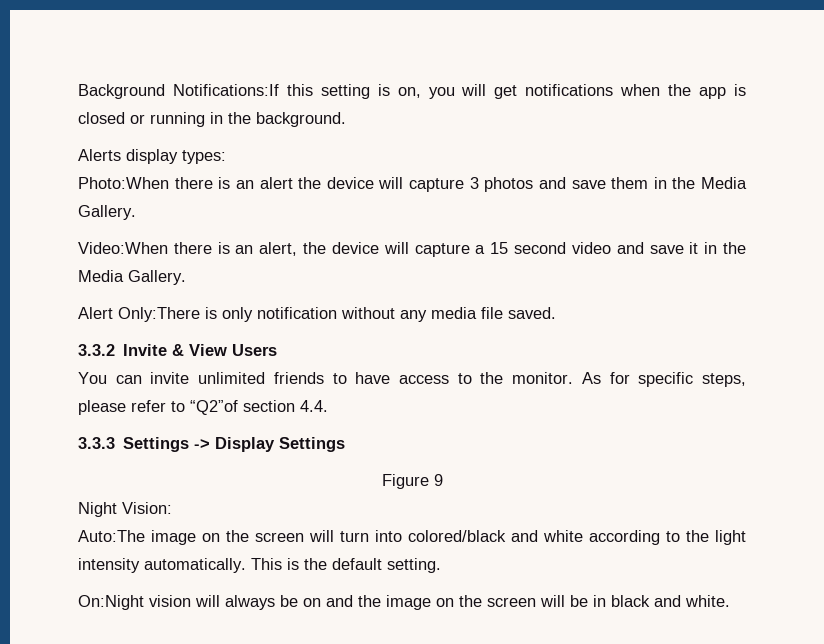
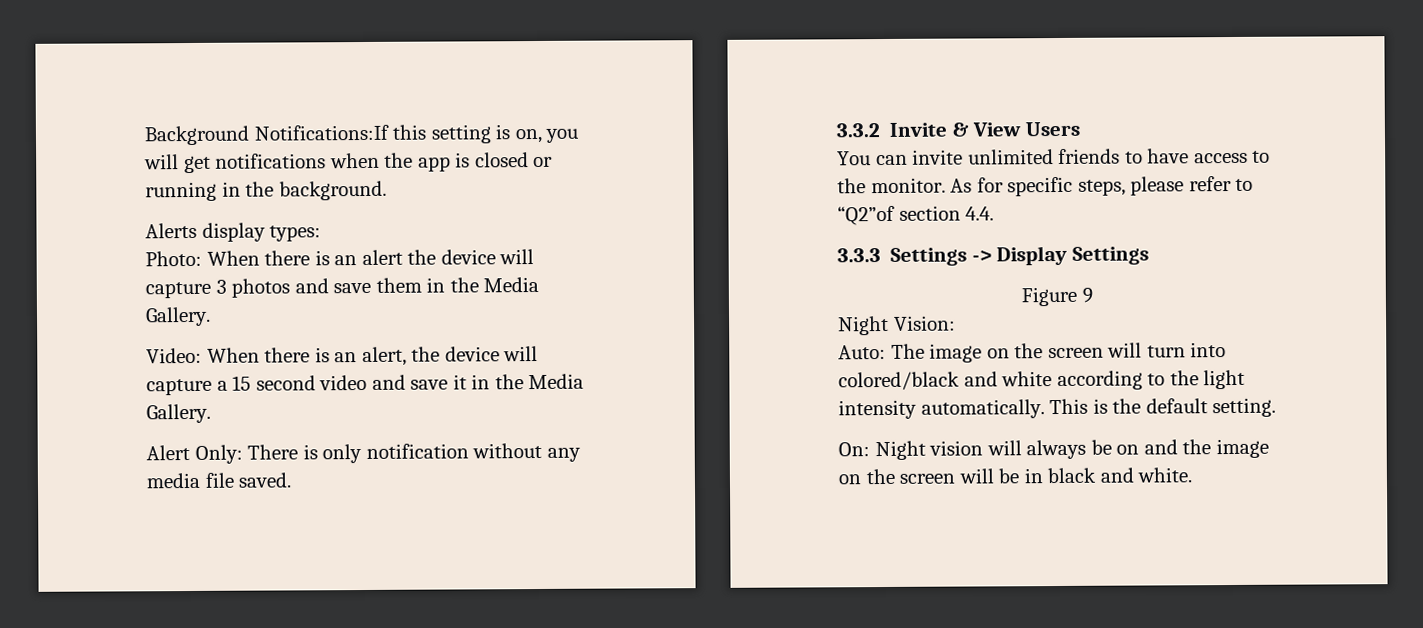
- Photo:When there is an alert the device will capture 3 photos and save them in the Media Gallery.
+ Photo: When there is an alert the device will capture 3 photos and save them in the Media Gallery.
- Video:When there is an alert, the device will capture a 15 second video and save it in the Media Gallery.
+ Video: When there is an alert, the device will capture a 15 second video and save it in the Media Gallery.
- Alert Only:There is only notification without any media file saved.
+ Alert Only: There is only notification without any media file saved.
- Auto:The image on the screen will turn into colored/black and white according to the light intensity automatically.
+ Auto: The image on the screen will turn into colored/black and white according to the light intensity automatically.
- On:Night vision will always be on and the image on the screen will be in black and white.
+ On: Night vision will always be on and the image on the screen will be in black and white.

